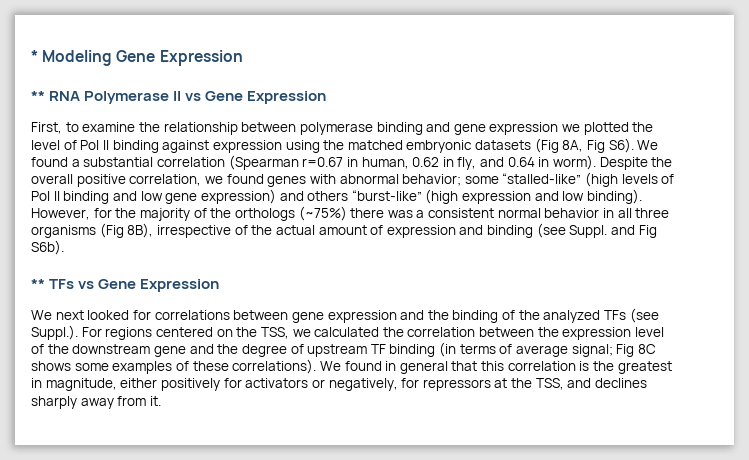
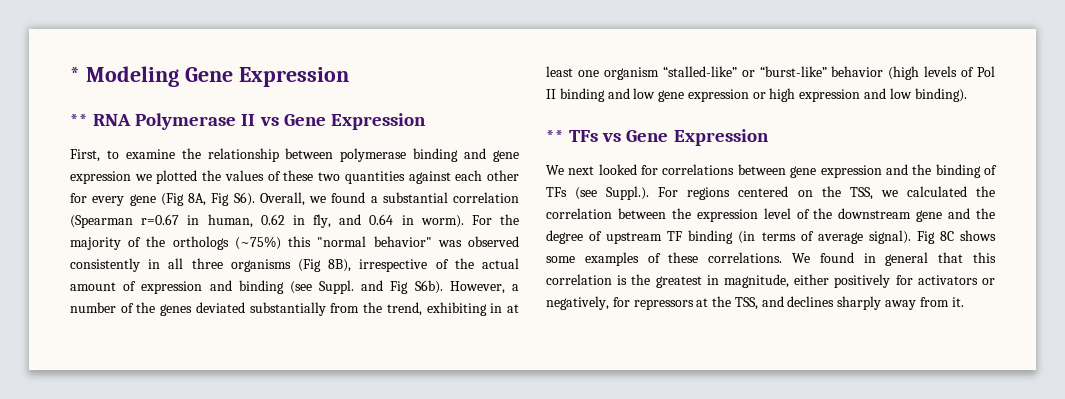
- First, to examine the relationship between polymerase binding and gene expression we plotted the level of Pol II binding against expression using the matched embryonic datasets (Fig 8A, Fig S6). We found a substantial correlation (Spearman r=0.67 in human, 0.62 in fly, and 0.64 in worm).
+ First, to examine the relationship between polymerase binding and gene expression we plotted the values of these two quantities against each other for every gene (Fig 8A, Fig S6). Overall, we found a substantial correlation (Spearman r=0.67 in human, 0.62 in fly, and 0.64 in worm).
- Despite the overall positive correlation, we found genes with abnormal behavior; some “stalled-like” (high levels of Pol II binding and low gene expression) and others “burst-like” (high expression and low binding). However, for the majority of the orthologs (~75%) there was a consistent normal behavior in all three organisms (Fig 8B), irrespective of the actual amount of expression and binding (see Suppl. and Fig S6b).
+ For the majority of the orthologs (~75%) this "normal behavior" was observed consistently in all three organisms (Fig 8B), irrespective of the actual amount of expression and binding (see Suppl. and Fig S6b). However, a number of the genes deviated substantially from the trend, exhibiting in at least one organism “stalled-like” or “burst-like” behavior (high levels of Pol II binding and low gene expression or high expression and low binding).
- We next looked for correlations between gene expression and the binding of the analyzed TFs (see Suppl.). For regions centered on the TSS, we calculated the correlation between the expression level of the downstream gene and the degree of upstream TF binding (in terms of average signal; Fig 8C shows some examples of these correlations).
+ We next looked for correlations between gene expression and the binding of TFs (see Suppl.). For regions centered on the TSS, we calculated the correlation between the expression level of the downstream gene and the degree of upstream TF binding (in terms of average signal). Fig 8C shows some examples of these correlations.

